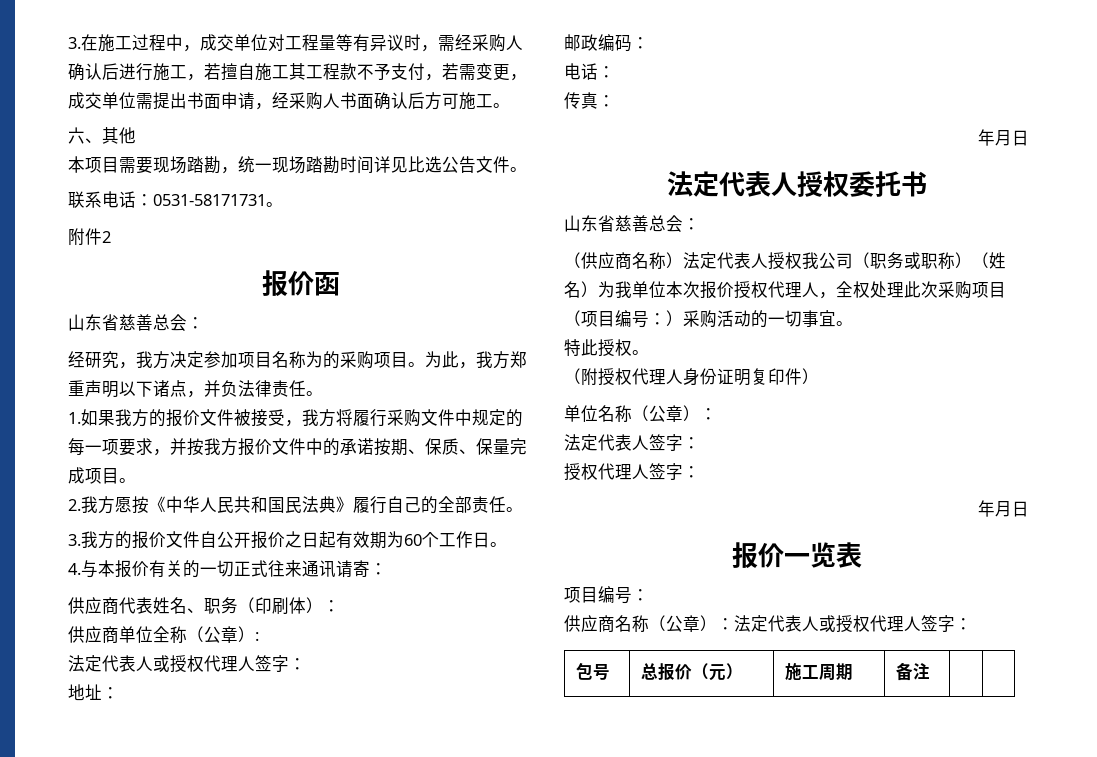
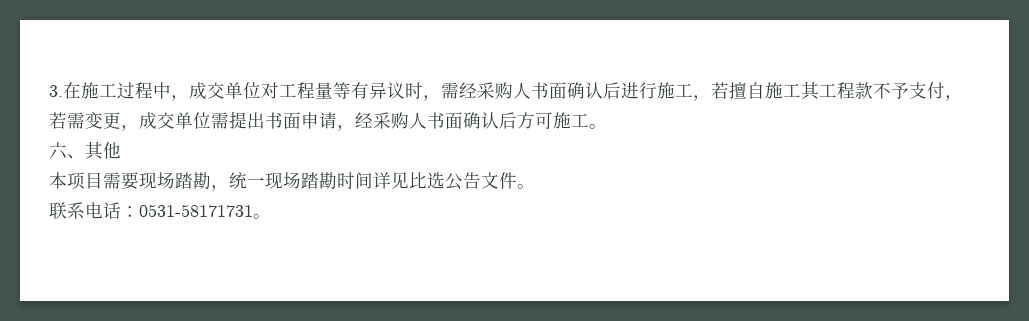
- 3.在施工过程中，成交单位对工程量等有异议时，需经采购人确认后进行施工，若擅自施工其工程款不予支付，若需变更，成交单位需提出书面申请，经采购人书面确认后方可施工。
+ 3.在施工过程中，成交单位对工程量等有异议时，需经采购人书面确认后进行施工，若擅自施工其工程款不予支付，若需变更，成交单位需提出书面申请，经采购人书面确认后方可施工。
- 附件2
- 报价函
- 山东省慈善总会：
- 经研究，我方决定参加项目名称为的采购项目。为此，我方郑重声明以下诸点，并负法律责任。
- 1.如果我方的报价文件被接受，我方将履行采购文件中规定的每一项要求，并按我方报价文件中的承诺按期、保质、保量完成项目。
- 2.我方愿按《中华人民共和国民法典》履行自己的全部责任。
- 3.我方的报价文件自公开报价之日起有效期为60个工作日。
- 4.与本报价有关的一切正式往来通讯请寄：
- 供应商代表姓名、职务（印刷体）：
- 供应商单位全称（公章）:
- 法定代表人或授权代理人签字：
- 地址：
- 邮政编码：
- 电话：
- 传真：
- 年月日
- 法定代表人授权委托书
- 山东省慈善总会：
- （供应商名称）法定代表人授权我公司（职务或职称）（姓名）为我单位本次报价授权代理人，全权处理此次采购项目（项目编号：）采购活动的一切事宜。
- 特此授权。
- （附授权代理人身份证明复印件）
- 单位名称（公章）：
- 法定代表人签字：
- 授权代理人签字：
- 年月日
- 报价一览表
- 项目编号：
- 供应商名称（公章）：法定代表人或授权代理人签字：
- 包号 | 总报价（元） | 施工周期 | 备注 | |

